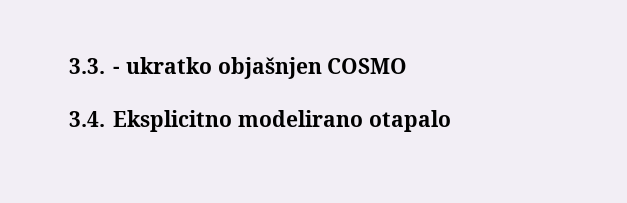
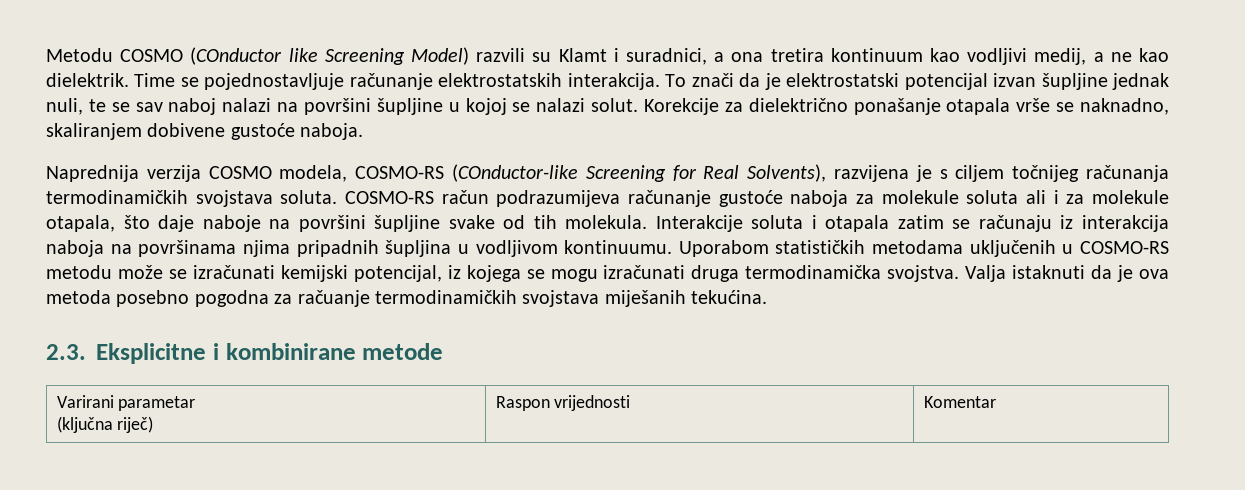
- 3.3. - ukratko objašnjen COSMO
- 3.4. Eksplicitno modelirano otapalo
+ Metodu COSMO (COnductor like Screening Model) razvili su Klamt i suradnici, a ona tretira kontinuum kao vodljivi medij, a ne kao dielektrik. Time se pojednostavljuje računanje elektrostatskih interakcija. To znači da je elektrostatski potencijal izvan šupljine jednak nuli, te se sav naboj nalazi na površini šupljine u kojoj se nalazi solut. Korekcije za dielektrično ponašanje otapala vrše se naknadno, skaliranjem dobivene gustoće naboja.
+ Naprednija verzija COSMO modela, COSMO-RS (COnductor-like Screening for Real Solvents), razvijena je s ciljem točnijeg računanja termodinamičkih svojstava soluta. COSMO-RS račun podrazumijeva računanje gustoće naboja za molekule soluta ali i za molekule otapala, što daje naboje na površini šupljine svake od tih molekula. Interakcije soluta i otapala zatim se računaju iz interakcija naboja na površinama njima pripadnih šupljina u vodljivom kontinuumu. Uporabom statističkih metodama uključenih u COSMO-RS metodu može se izračunati kemijski potencijal, iz kojega se mogu izračunati druga termodinamička svojstva. Valja istaknuti da je ova metoda posebno pogodna za račuanje termodinamičkih svojstava miješanih tekućina.
+ 2.3. Eksplicitne i kombinirane metode
+ Varirani parametar
+ (ključna riječ) | Raspon vrijednosti | Komentar

